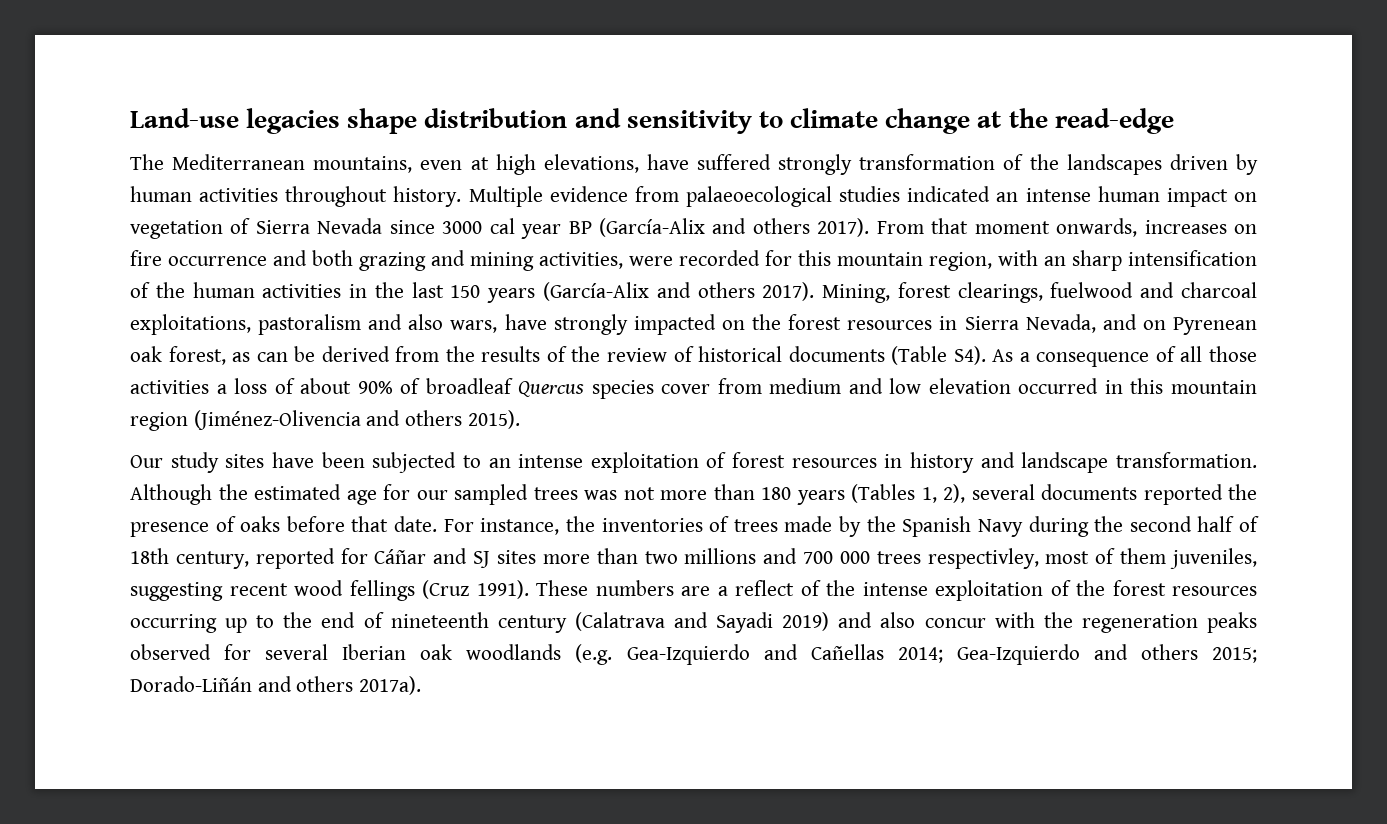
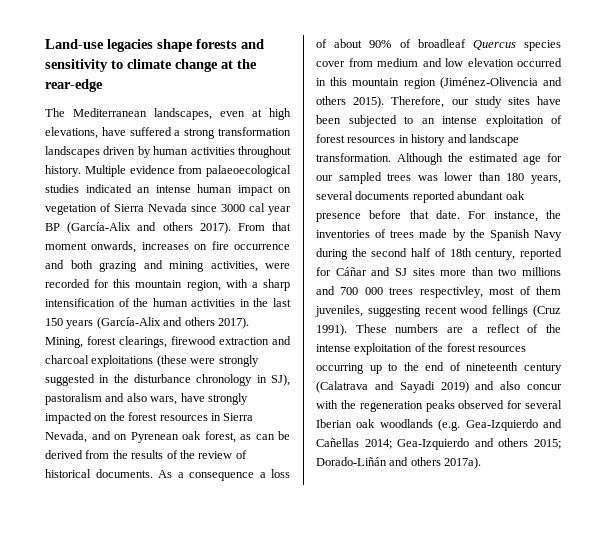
- Land-use legacies shape distribution and sensitivity to climate change at the read-edge
+ Land-use legacies shape forests and sensitivity to climate change at the rear-edge
- The Mediterranean mountains, even at high elevations, have suffered strongly transformation of the landscapes driven by human activities throughout history.
+ The Mediterranean landscapes, even at high elevations, have suffered a strong transformation landscapes driven by human activities throughout history.
- From that moment onwards, increases on fire occurrence and both grazing and mining activities, were recorded for this mountain region, with an sharp intensification of the human activities in the last 150 years (García-Alix and others 2017).
+ From that moment onwards, increases on fire occurrence and both grazing and mining activities, were recorded for this mountain region, with a sharp intensification of the human activities in the last 150 years (García-Alix and others 2017).
- Mining, forest clearings, fuelwood and charcoal exploitations, pastoralism and also wars, have strongly impacted on the forest resources in Sierra Nevada, and on Pyrenean oak forest, as can be derived from the results of the review of historical documents (Table S4). As a consequence of all those activities a loss of about 90% of broadleaf Quercus species cover from medium and low elevation occurred in this mountain region (Jiménez-Olivencia and others 2015).
- Our study sites have been subjected to an intense exploitation of forest resources in history and landscape transformation.
+ Mining, forest clearings, firewood extraction and charcoal exploitations (these were strongly suggested in the disturbance chronology in SJ), pastoralism and also wars, have strongly impacted on the forest resources in Sierra Nevada, and on Pyrenean oak forest, as can be derived from the results of the review of historical documents. As a consequence a loss of about 90% of broadleaf Quercus species cover from medium and low elevation occurred in this mountain region (Jiménez-Olivencia and others 2015). Therefore, our study sites have been subjected to an intense exploitation of forest resources in history and landscape transformation.
- Although the estimated age for our sampled trees was not more than 180 years (Tables 1, 2), several documents reported the presence of oaks before that date.
+ Although the estimated age for our sampled trees was lower than 180 years, several documents reported abundant oak presence before that date.

